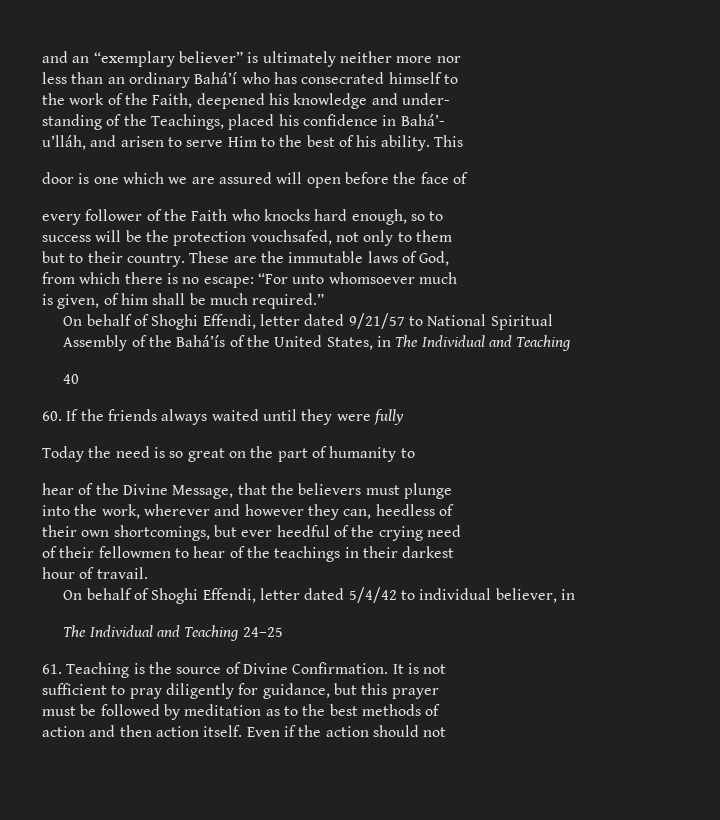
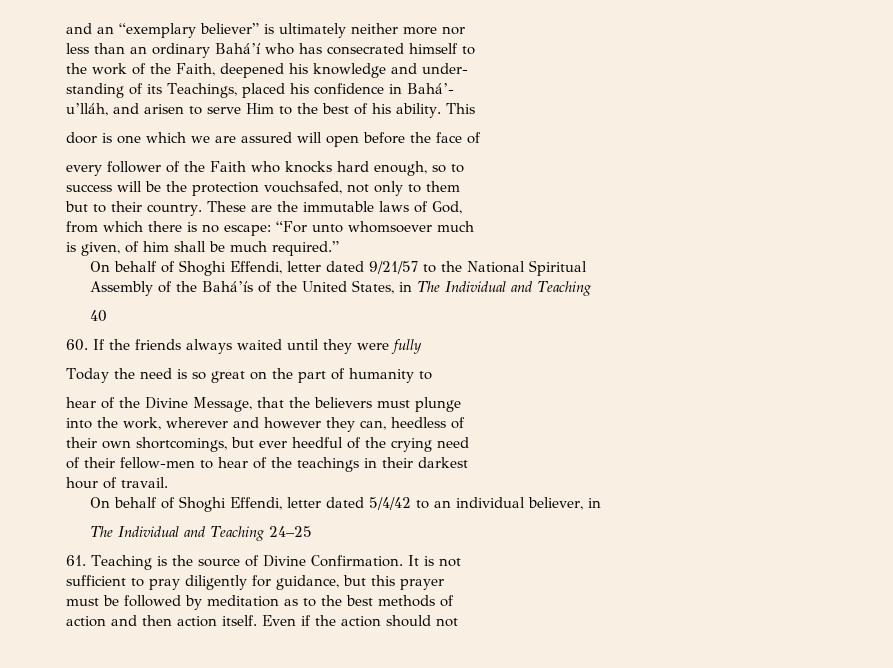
- standing of the Teachings, placed his confidence in Bahá’-
+ standing of its Teachings, placed his confidence in Bahá’-
- On behalf of Shoghi Effendi, letter dated 9/21/57 to National Spiritual
+ On behalf of Shoghi Effendi, letter dated 9/21/57 to the National Spiritual
- of their fellowmen to hear of the teachings in their darkest
+ of their fellow-men to hear of the teachings in their darkest
- On behalf of Shoghi Effendi, letter dated 5/4/42 to individual believer, in
+ On behalf of Shoghi Effendi, letter dated 5/4/42 to an individual believer, in

